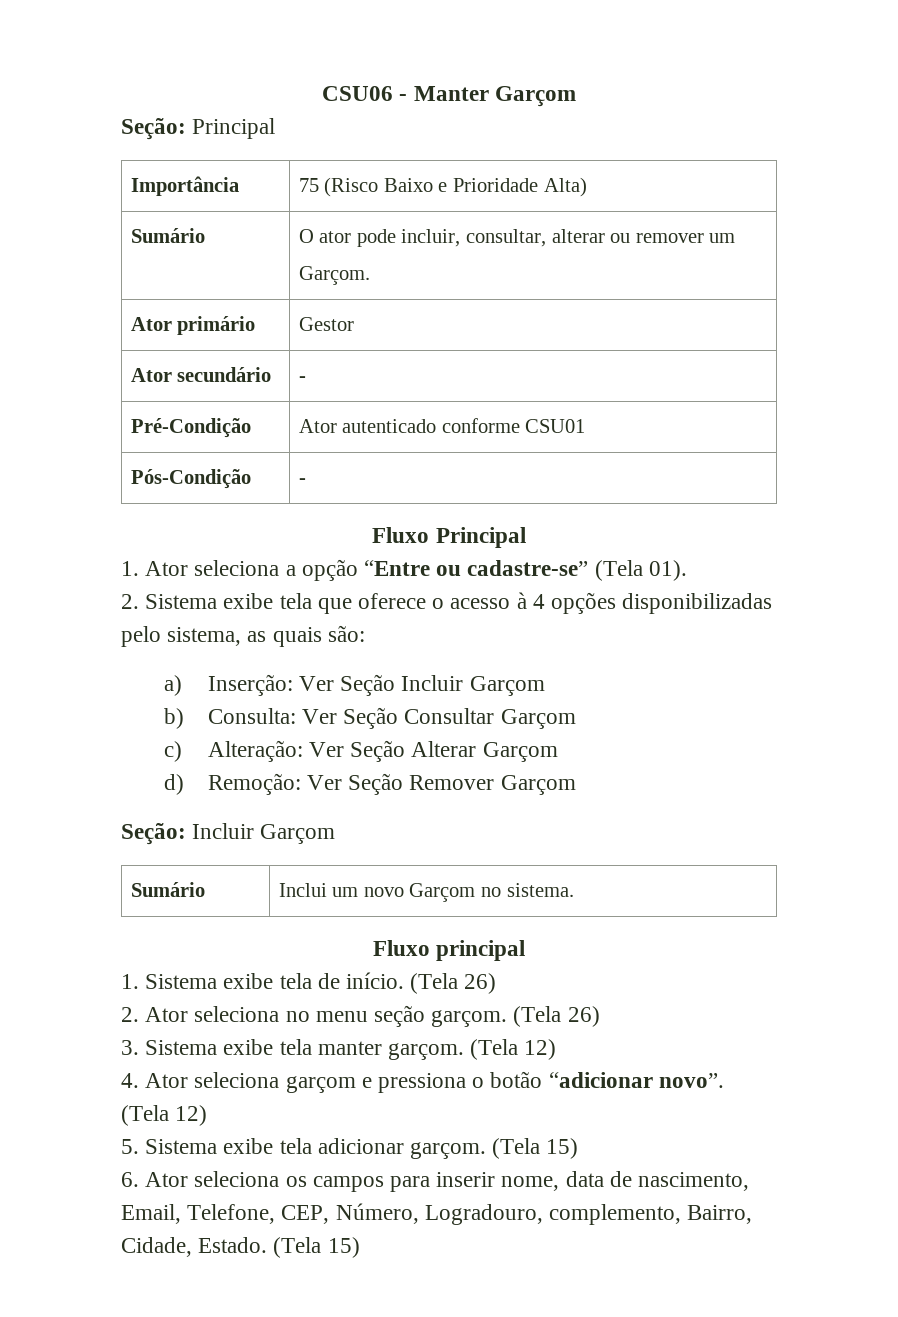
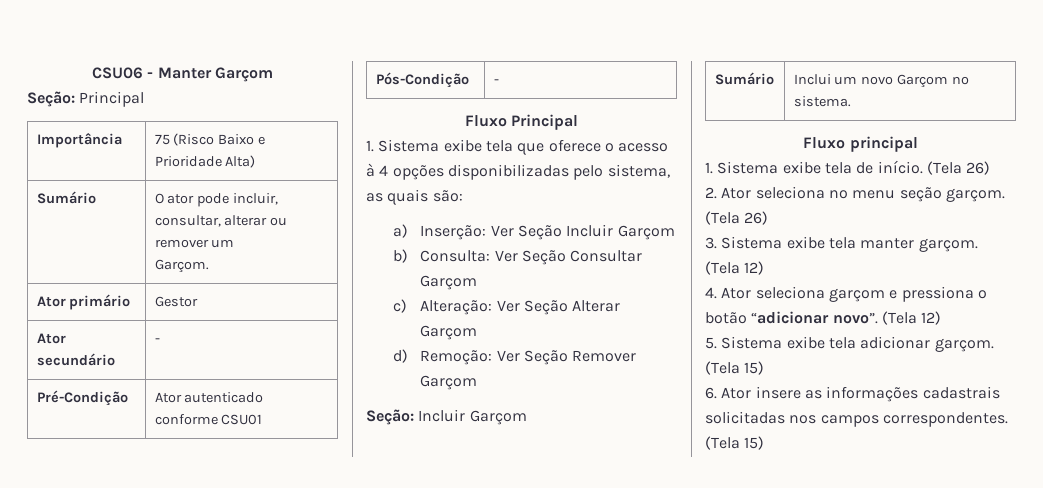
- 1. Ator seleciona a opção “Entre ou cadastre-se” (Tela 01).
- 2. Sistema exibe tela que oferece o acesso à 4 opções disponibilizadas pelo sistema, as quais são:
+ 1. Sistema exibe tela que oferece o acesso à 4 opções disponibilizadas pelo sistema, as quais são:
- 6. Ator seleciona os campos para inserir nome, data de nascimento, Email, Telefone, CEP, Número, Logradouro, complemento, Bairro, Cidade, Estado.
+ 6. Ator insere as informações cadastrais solicitadas nos campos correspondentes.

